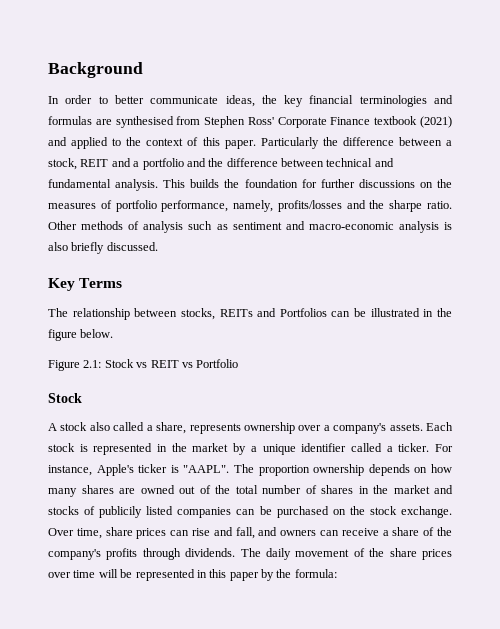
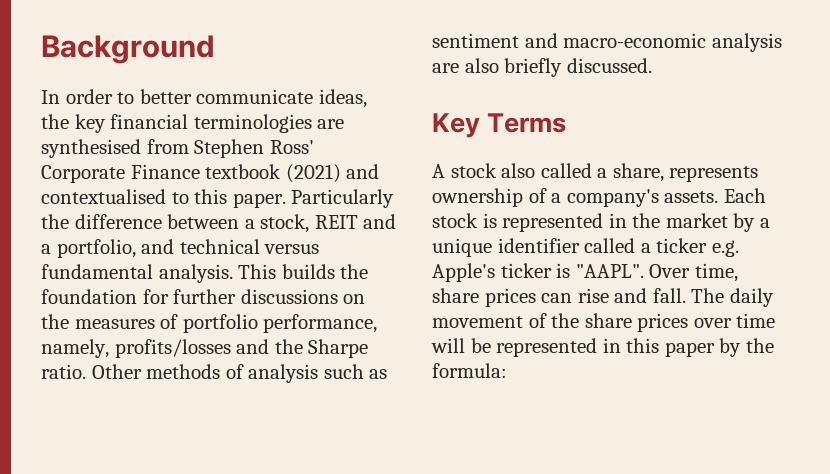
- In order to better communicate ideas, the key financial terminologies and formulas are synthesised from Stephen Ross' Corporate Finance textbook (2021) and applied to the context of this paper.
+ In order to better communicate ideas, the key financial terminologies are synthesised from Stephen Ross' Corporate Finance textbook (2021) and contextualised to this paper.
- Particularly the difference between a stock, REIT and a portfolio and the difference between technical and fundamental analysis.
+ Particularly the difference between a stock, REIT and a portfolio, and technical versus fundamental analysis.
- This builds the foundation for further discussions on the measures of portfolio performance, namely, profits/losses and the sharpe ratio.
+ This builds the foundation for further discussions on the measures of portfolio performance, namely, profits/losses and the Sharpe ratio.
- Other methods of analysis such as sentiment and macro-economic analysis is also briefly discussed.
+ Other methods of analysis such as sentiment and macro-economic analysis are also briefly discussed.
- The relationship between stocks, REITs and Portfolios can be illustrated in the figure below.
- Figure 2.1: Stock vs REIT vs Portfolio
- Stock
- A stock also called a share, represents ownership over a company's assets.
+ A stock also called a share, represents ownership of a company's assets.
- Each stock is represented in the market by a unique identifier called a ticker. For instance, Apple's ticker is "AAPL".
+ Each stock is represented in the market by a unique identifier called a ticker e.g. Apple's ticker is "AAPL".
- The proportion ownership depends on how many shares are owned out of the total number of shares in the market and stocks of publicily listed companies can be purchased on the stock exchange.
- Over time, share prices can rise and fall, and owners can receive a share of the company's profits through dividends.
+ Over time, share prices can rise and fall.

